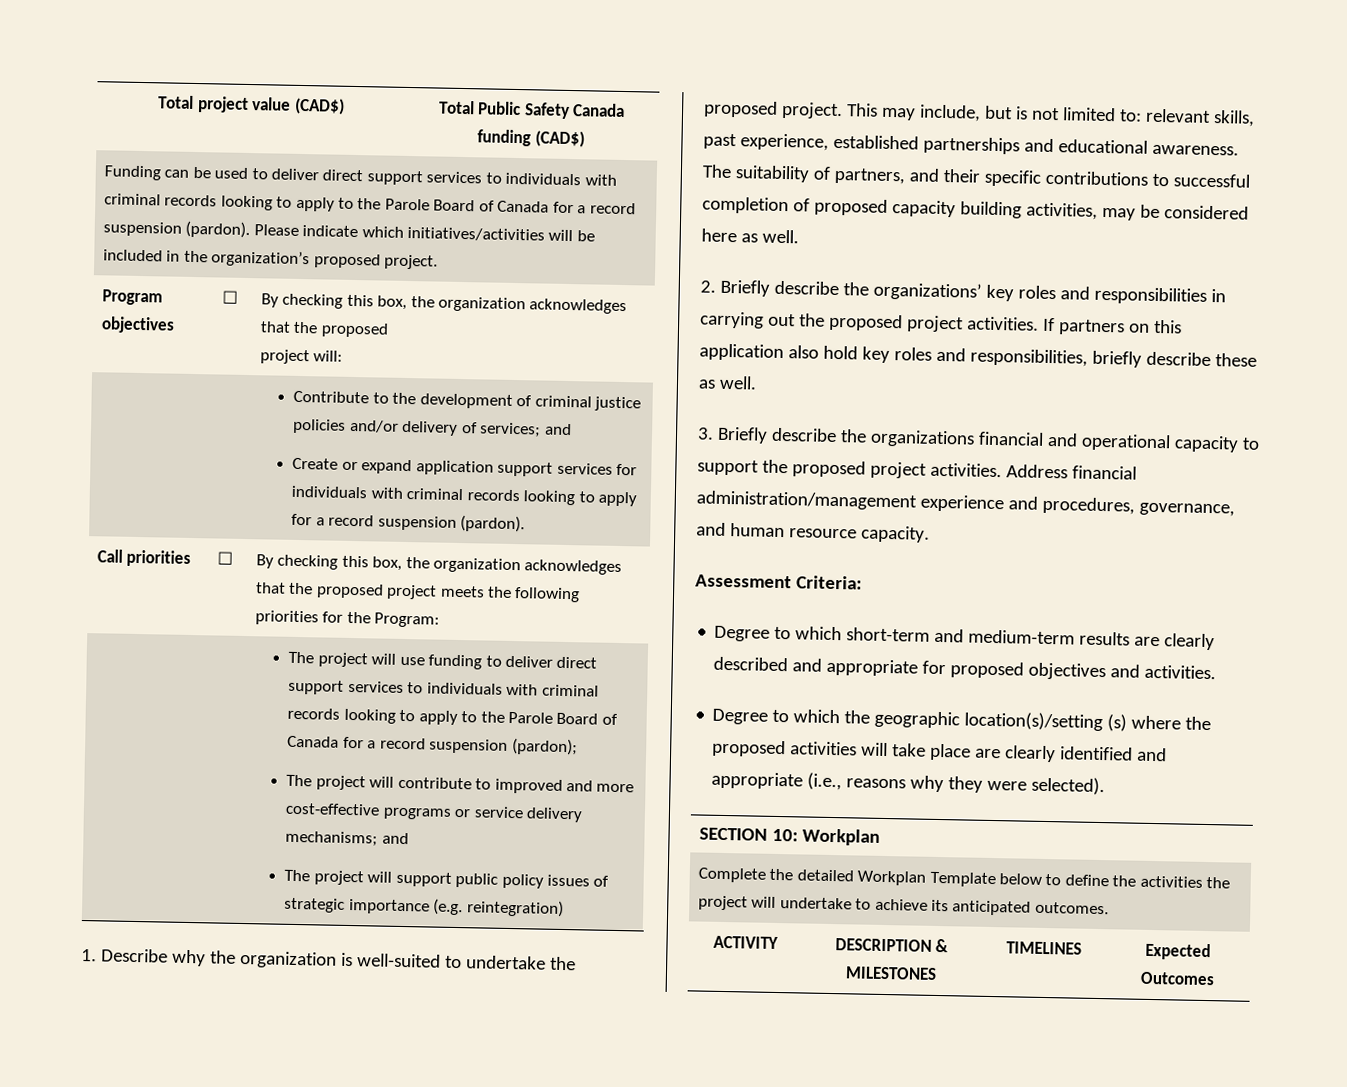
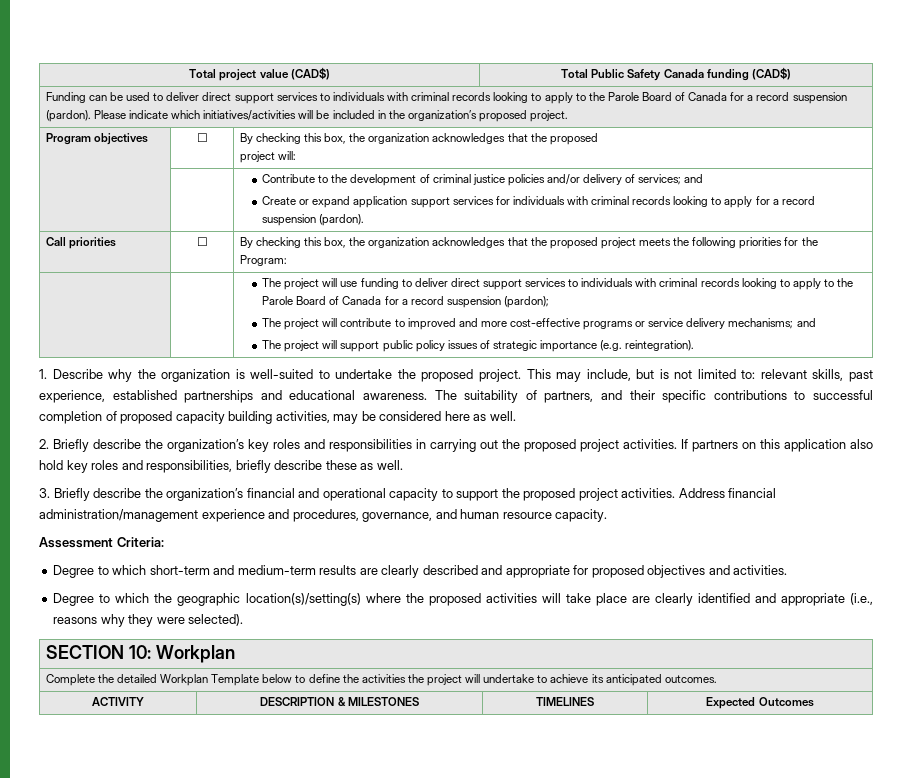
- The project will support public policy issues of strategic importance (e.g. reintegration)
+ The project will support public policy issues of strategic importance (e.g. reintegration).
- 2. Briefly describe the organizations’ key roles and responsibilities in carrying out the proposed project activities.
+ 2. Briefly describe the organization’s key roles and responsibilities in carrying out the proposed project activities.
- 3. Briefly describe the organizations financial and operational capacity to support the proposed project activities.
+ 3. Briefly describe the organization’s financial and operational capacity to support the proposed project activities.
- Degree to which the geographic location(s)/setting (s) where the proposed activities will take place are clearly identified and appropriate (i.e., reasons why they were selected).
+ Degree to which the geographic location(s)/setting(s) where the proposed activities will take place are clearly identified and appropriate (i.e., reasons why they were selected).

